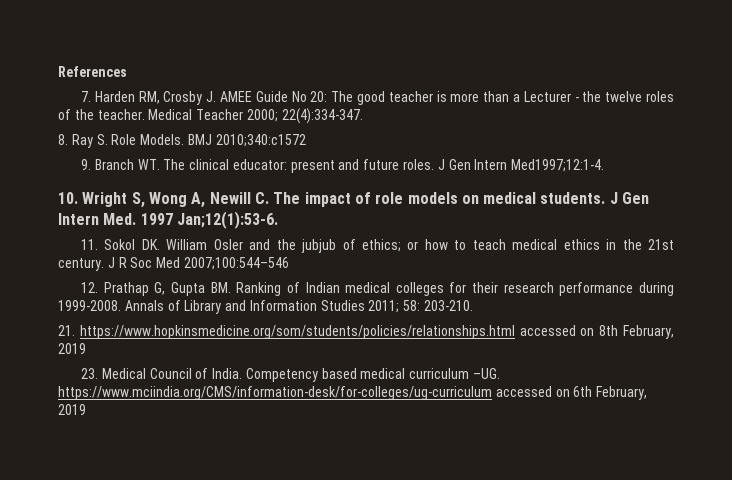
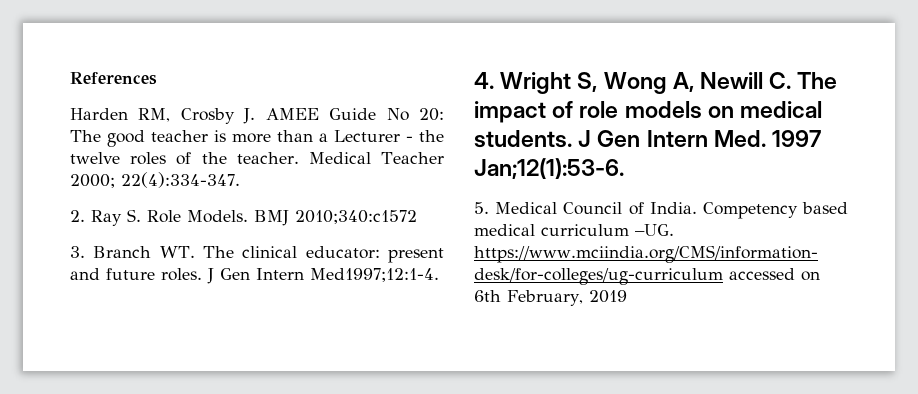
- 7. Harden RM, Crosby J. AMEE Guide No 20: The good teacher is more than a Lecturer - the twelve roles of the teacher.
+ Harden RM, Crosby J. AMEE Guide No 20: The good teacher is more than a Lecturer - the twelve roles of the teacher.
- 8. Ray S. Role Models.
+ 2. Ray S. Role Models.
- 9. Branch WT. The clinical educator: present and future roles.
+ 3. Branch WT. The clinical educator: present and future roles.
- 10. Wright S, Wong A, Newill C. The impact of role models on medical students.
+ 4. Wright S, Wong A, Newill C. The impact of role models on medical students.
- 11. Sokol DK. William Osler and the jubjub of ethics; or how to teach medical ethics in the 21st century. J R Soc Med 2007;100:544–546
- 12. Prathap G, Gupta BM. Ranking of Indian medical colleges for their research performance during 1999-2008. Annals of Library and Information Studies 2011; 58: 203-210.
- 21. https://www.hopkinsmedicine.org/som/students/policies/relationships.html accessed on 8th February, 2019
- 23. Medical Council of India.
+ 5. Medical Council of India.

